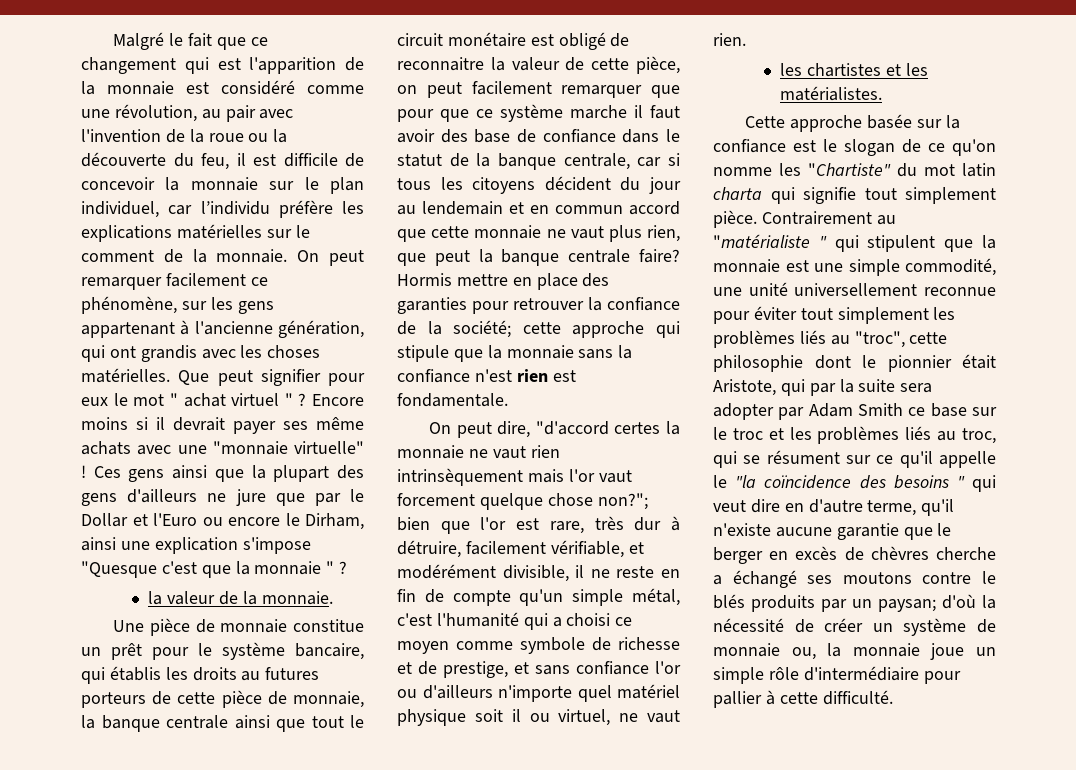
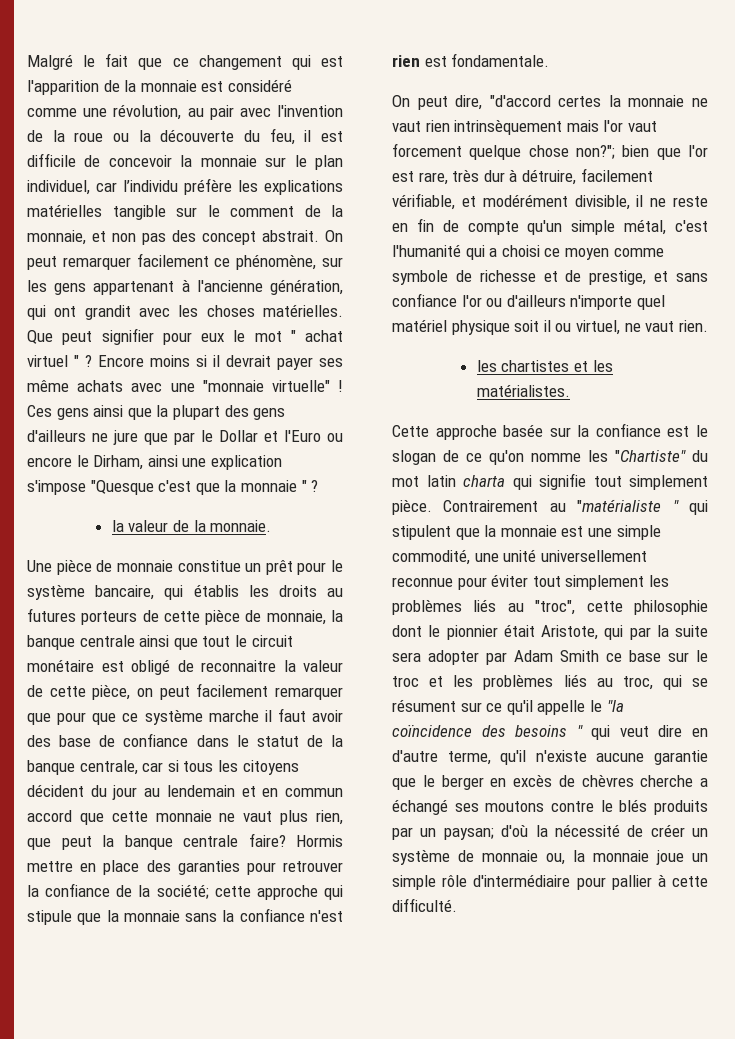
- Malgré le fait que ce changement qui est l'apparition de la monnaie est considéré comme une révolution, au pair avec l'invention de la roue ou la découverte du feu, il est difficile de concevoir la monnaie sur le plan individuel, car l’individu préfère les explications matérielles sur le comment de la monnaie.
+ Malgré le fait que ce changement qui est l'apparition de la monnaie est considéré comme une révolution, au pair avec l'invention de la roue ou la découverte du feu, il est difficile de concevoir la monnaie sur le plan individuel, car l’individu préfère les explications matérielles tangible sur le comment de la monnaie, et non pas des concept abstrait.
- On peut remarquer facilement ce phénomène, sur les gens appartenant à l'ancienne génération, qui ont grandis avec les choses matérielles.
+ On peut remarquer facilement ce phénomène, sur les gens appartenant à l'ancienne génération, qui ont grandit avec les choses matérielles.

